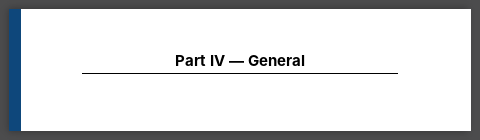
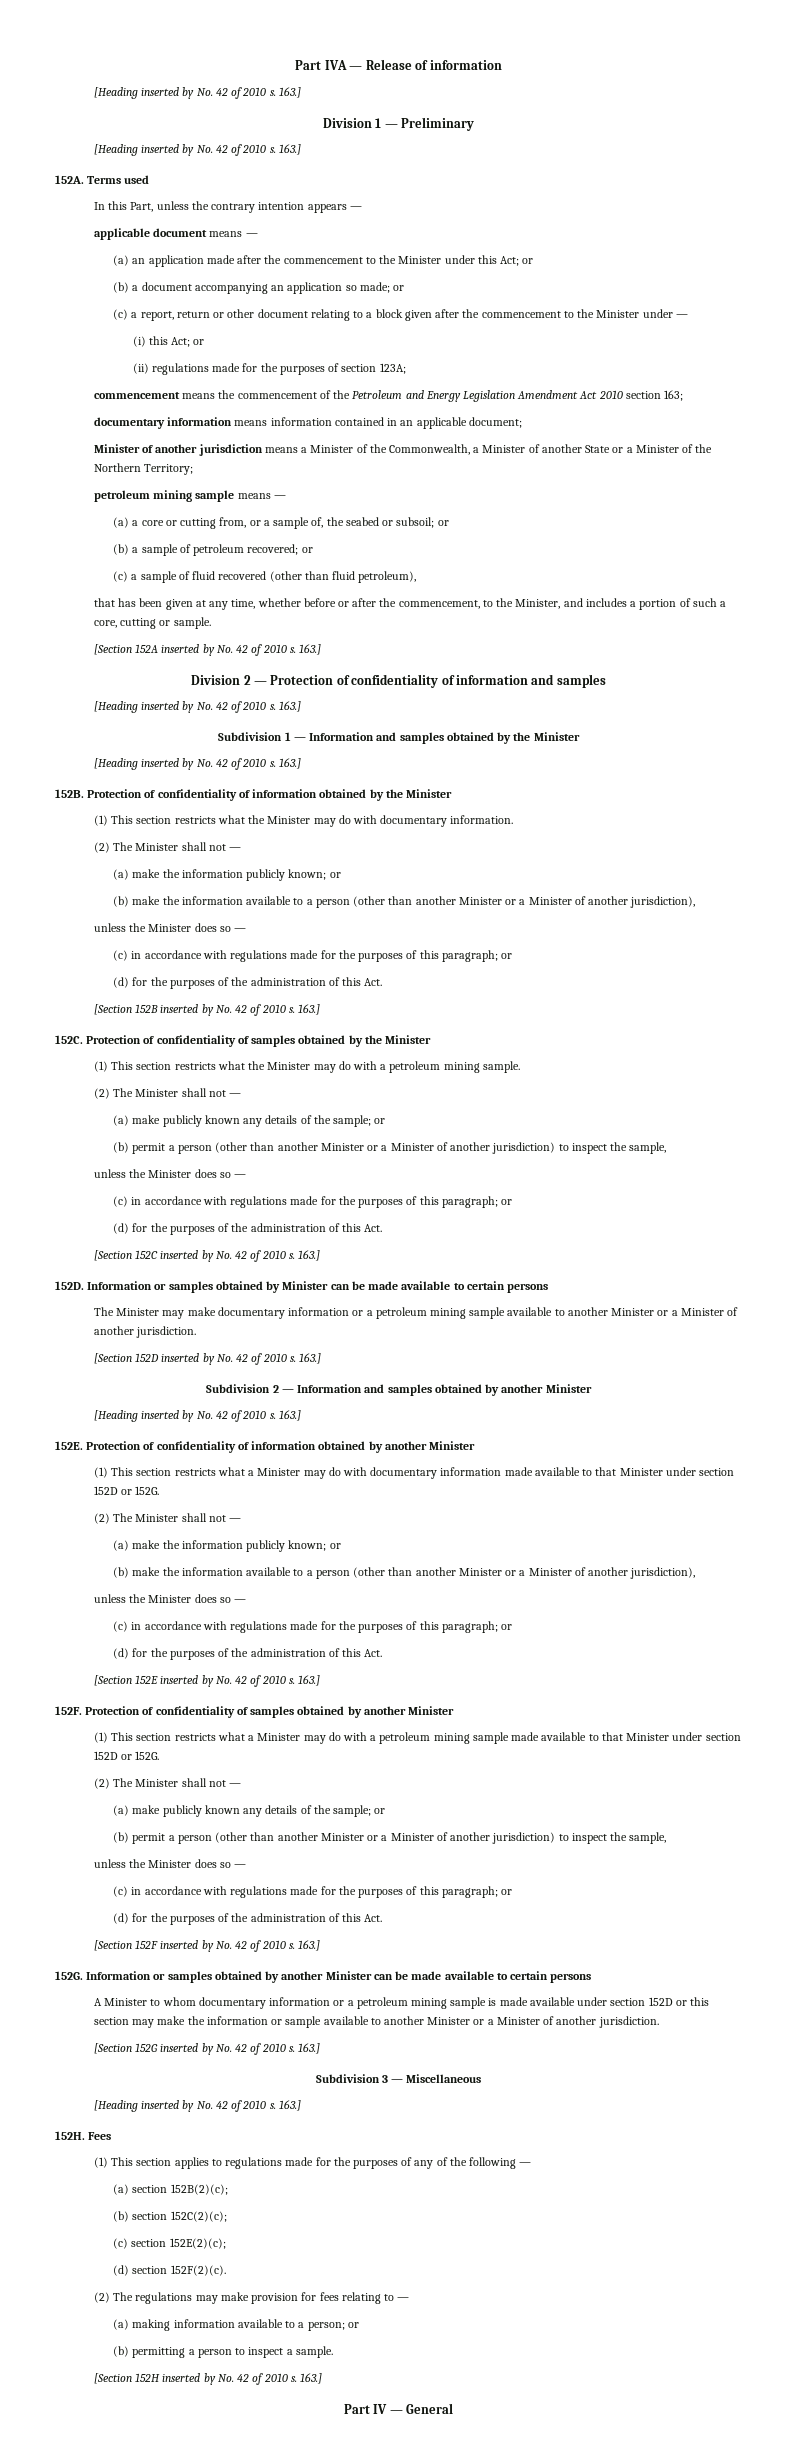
+ Part IVA — Release of information
+ [Heading inserted by No. 42 of 2010 s. 163.]
+ Division 1 — Preliminary
+ [Heading inserted by No. 42 of 2010 s. 163.]
+ 152A. Terms used
+ In this Part, unless the contrary intention appears —
+ applicable document means —
+ (a) an application made after the commencement to the Minister under this Act; or
+ (b) a document accompanying an application so made; or
+ (c) a report, return or other document relating to a block given after the commencement to the Minister under —
+ (i) this Act; or
+ (ii) regulations made for the purposes of section 123A;
+ commencement means the commencement of the Petroleum and Energy Legislation Amendment Act 2010 section 163;
+ documentary information means information contained in an applicable document;
+ Minister of another jurisdiction means a Minister of the Commonwealth, a Minister of another State or a Minister of the Northern Territory;
+ petroleum mining sample means —
+ (a) a core or cutting from, or a sample of, the seabed or subsoil; or
+ (b) a sample of petroleum recovered; or
+ (c) a sample of fluid recovered (other than fluid petroleum),
+ that has been given at any time, whether before or after the commencement, to the Minister, and includes a portion of such a core, cutting or sample.
+ [Section 152A inserted by No. 42 of 2010 s. 163.]
+ Division 2 — Protection of confidentiality of information and samples
+ [Heading inserted by No. 42 of 2010 s. 163.]
+ Subdivision 1 — Information and samples obtained by the Minister
+ [Heading inserted by No. 42 of 2010 s. 163.]
+ 152B. Protection of confidentiality of information obtained by the Minister
+ (1) This section restricts what the Minister may do with documentary information.
+ (2) The Minister shall not —
+ (a) make the information publicly known; or
+ (b) make the information available to a person (other than another Minister or a Minister of another jurisdiction),
+ unless the Minister does so —
+ (c) in accordance with regulations made for the purposes of this paragraph; or
+ (d) for the purposes of the administration of this Act.
+ [Section 152B inserted by No. 42 of 2010 s. 163.]
+ 152C. Protection of confidentiality of samples obtained by the Minister
+ (1) This section restricts what the Minister may do with a petroleum mining sample.
+ (2) The Minister shall not —
+ (a) make publicly known any details of the sample; or
+ (b) permit a person (other than another Minister or a Minister of another jurisdiction) to inspect the sample,
+ unless the Minister does so —
+ (c) in accordance with regulations made for the purposes of this paragraph; or
+ (d) for the purposes of the administration of this Act.
+ [Section 152C inserted by No. 42 of 2010 s. 163.]
+ 152D. Information or samples obtained by Minister can be made available to certain persons
+ The Minister may make documentary information or a petroleum mining sample available to another Minister or a Minister of another jurisdiction.
+ [Section 152D inserted by No. 42 of 2010 s. 163.]
+ Subdivision 2 — Information and samples obtained by another Minister
+ [Heading inserted by No. 42 of 2010 s. 163.]
+ 152E. Protection of confidentiality of information obtained by another Minister
+ (1) This section restricts what a Minister may do with documentary information made available to that Minister under section 152D or 152G.
+ (2) The Minister shall not —
+ (a) make the information publicly known; or
+ (b) make the information available to a person (other than another Minister or a Minister of another jurisdiction),
+ unless the Minister does so —
+ (c) in accordance with regulations made for the purposes of this paragraph; or
+ (d) for the purposes of the administration of this Act.
+ [Section 152E inserted by No. 42 of 2010 s. 163.]
+ 152F. Protection of confidentiality of samples obtained by another Minister
+ (1) This section restricts what a Minister may do with a petroleum mining sample made available to that Minister under section 152D or 152G.
+ (2) The Minister shall not —
+ (a) make publicly known any details of the sample; or
+ (b) permit a person (other than another Minister or a Minister of another jurisdiction) to inspect the sample,
+ unless the Minister does so —
+ (c) in accordance with regulations made for the purposes of this paragraph; or
+ (d) for the purposes of the administration of this Act.
+ [Section 152F inserted by No. 42 of 2010 s. 163.]
+ 152G. Information or samples obtained by another Minister can be made available to certain persons
+ A Minister to whom documentary information or a petroleum mining sample is made available under section 152D or this section may make the information or sample available to another Minister or a Minister of another jurisdiction.
+ [Section 152G inserted by No. 42 of 2010 s. 163.]
+ Subdivision 3 — Miscellaneous
+ [Heading inserted by No. 42 of 2010 s. 163.]
+ 152H. Fees
+ (1) This section applies to regulations made for the purposes of any of the following —
+ (a) section 152B(2)(c);
+ (b) section 152C(2)(c);
+ (c) section 152E(2)(c);
+ (d) section 152F(2)(c).
+ (2) The regulations may make provision for fees relating to —
+ (a) making information available to a person; or
+ (b) permitting a person to inspect a sample.
+ [Section 152H inserted by No. 42 of 2010 s. 163.]

